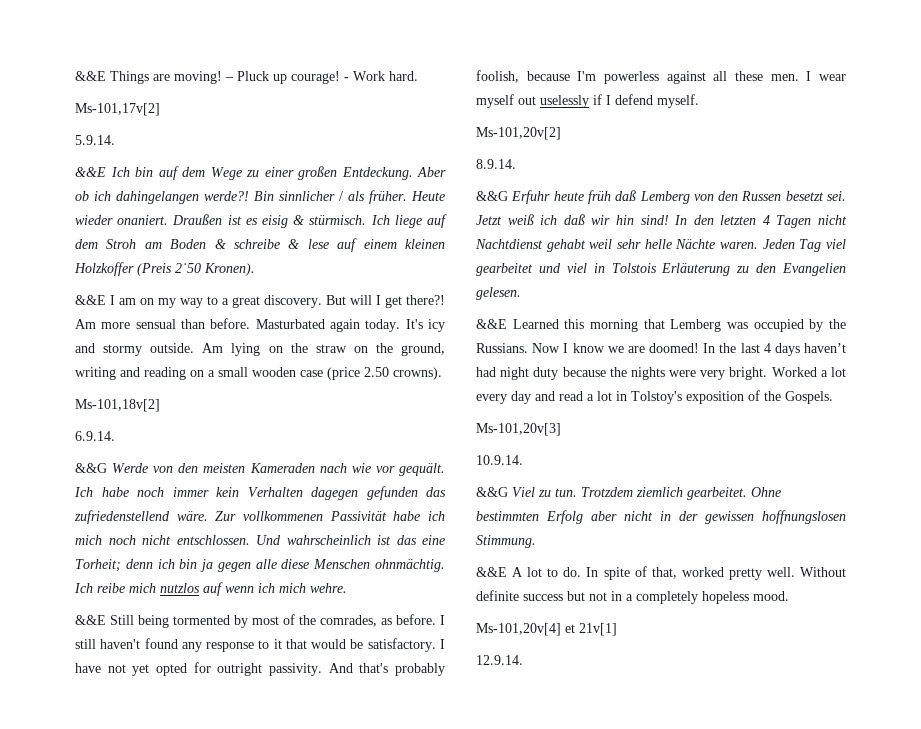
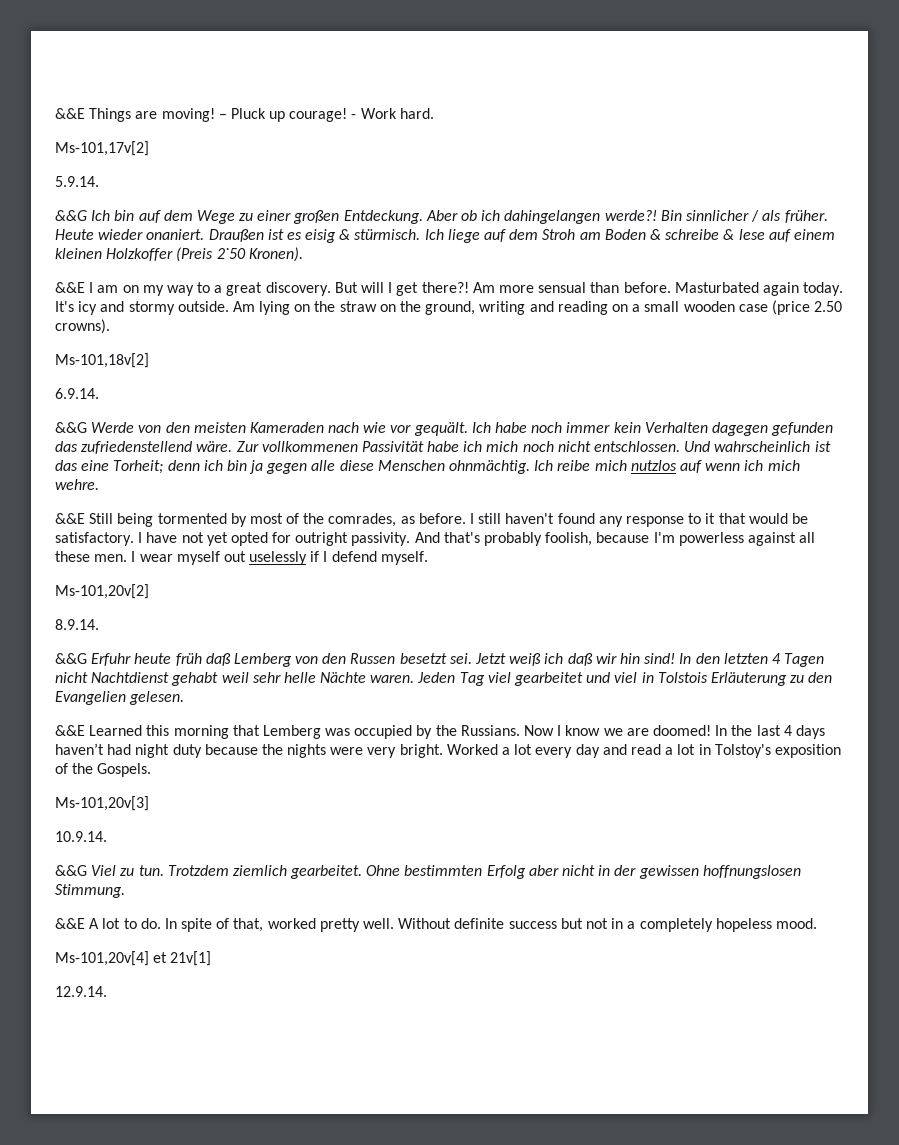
- &&E Ich bin auf dem Wege zu einer großen Entdeckung.
+ &&G Ich bin auf dem Wege zu einer großen Entdeckung.

